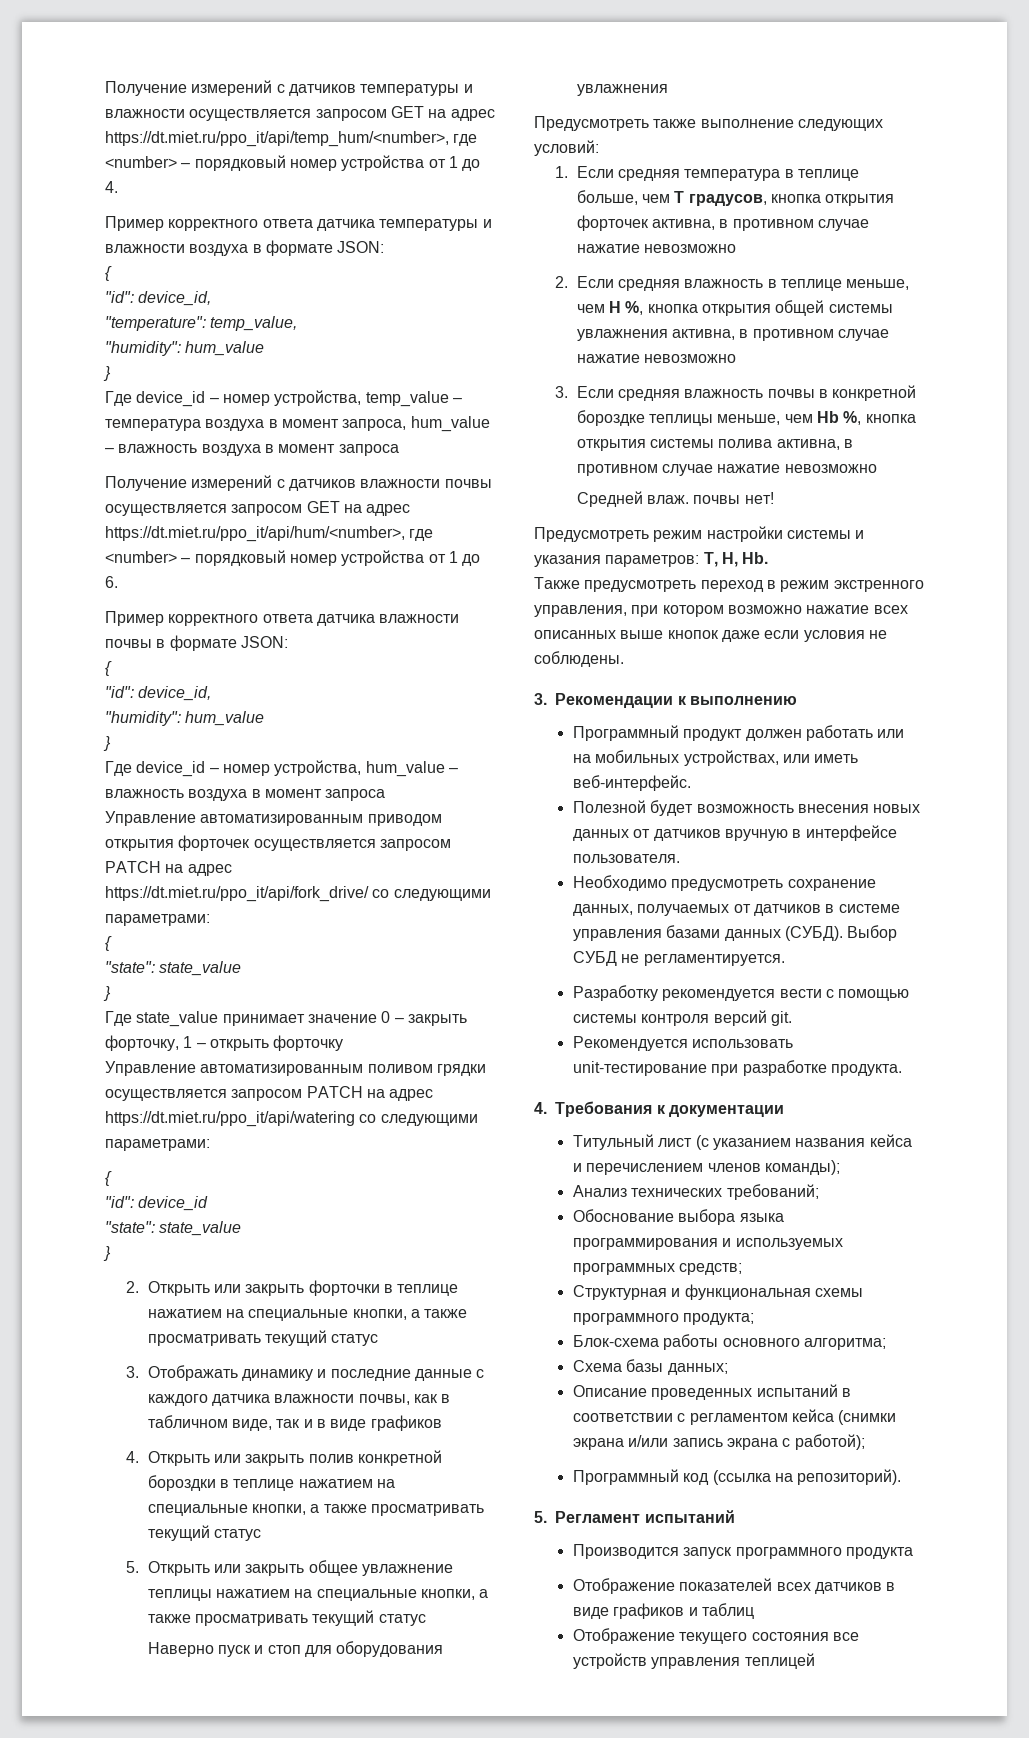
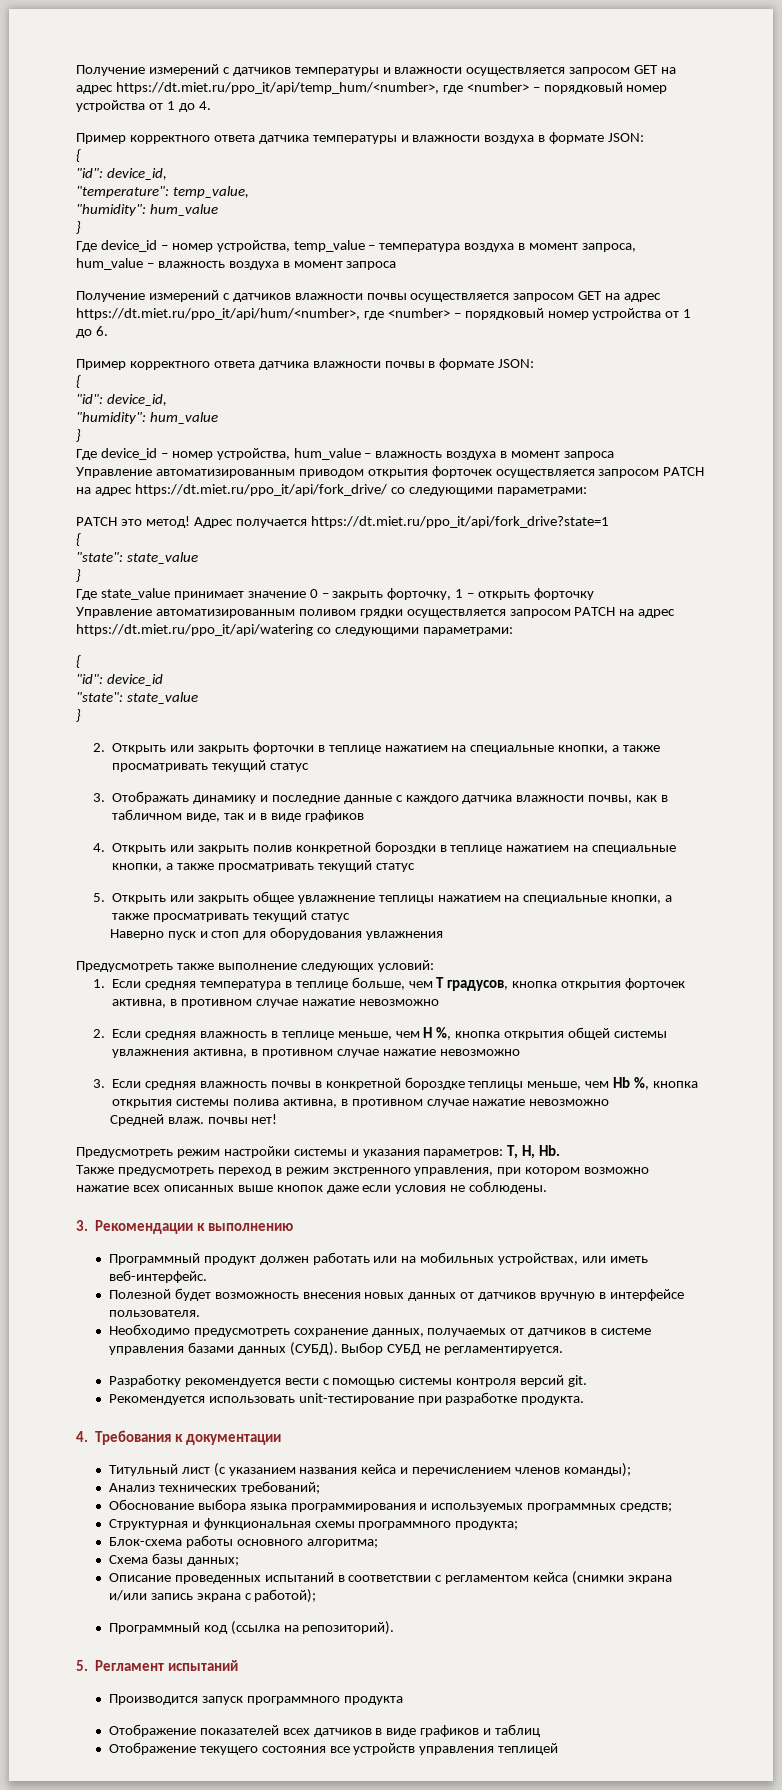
+ PATCH это метод! Адрес получается https://dt.miet.ru/ppo_it/api/fork_drive?state=1

